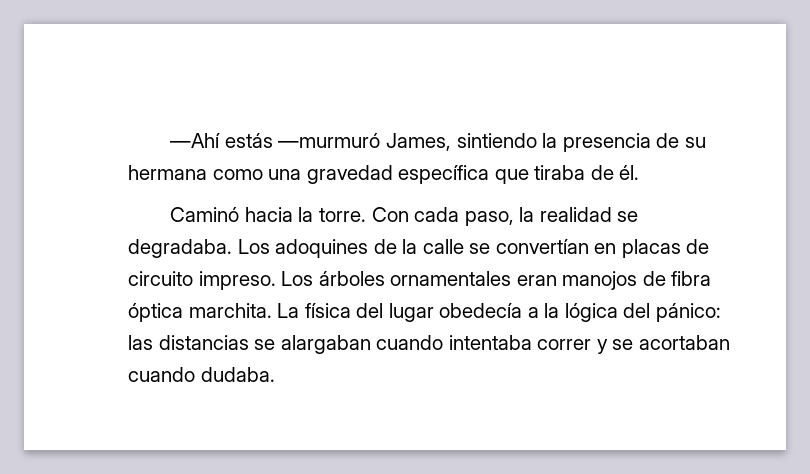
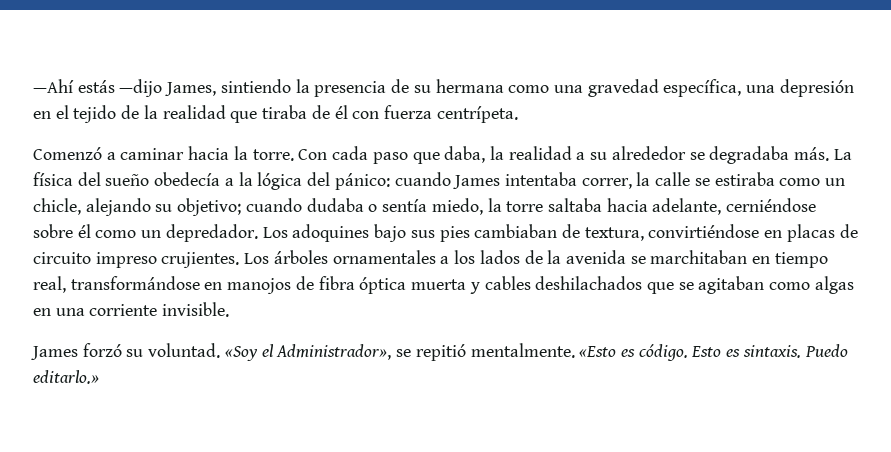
- —Ahí estás —murmuró James, sintiendo la presencia de su hermana como una gravedad específica que tiraba de él.
- Caminó hacia la torre.
+ —Ahí estás —dijo James, sintiendo la presencia de su hermana como una gravedad específica, una depresión en el tejido de la realidad que tiraba de él con fuerza centrípeta.
+ Comenzó a caminar hacia la torre.
- Con cada paso, la realidad se degradaba. Los adoquines de la calle se convertían en placas de circuito impreso. Los árboles ornamentales eran manojos de fibra óptica marchita.
+ Con cada paso que daba, la realidad a su alrededor se degradaba más.
- La física del lugar obedecía a la lógica del pánico: las distancias se alargaban cuando intentaba correr y se acortaban cuando dudaba.
+ La física del sueño obedecía a la lógica del pánico: cuando James intentaba correr, la calle se estiraba como un chicle, alejando su objetivo; cuando dudaba o sentía miedo, la torre saltaba hacia adelante, cerniéndose sobre él como un depredador. Los adoquines bajo sus pies cambiaban de textura, convirtiéndose en placas de circuito impreso crujientes. Los árboles ornamentales a los lados de la avenida se marchitaban en tiempo real, transformándose en manojos de fibra óptica muerta y cables deshilachados que se agitaban como algas en una corriente invisible.
+ James forzó su voluntad. «Soy el Administrador», se repitió mentalmente. «Esto es código. Esto es sintaxis. Puedo editarlo.»

